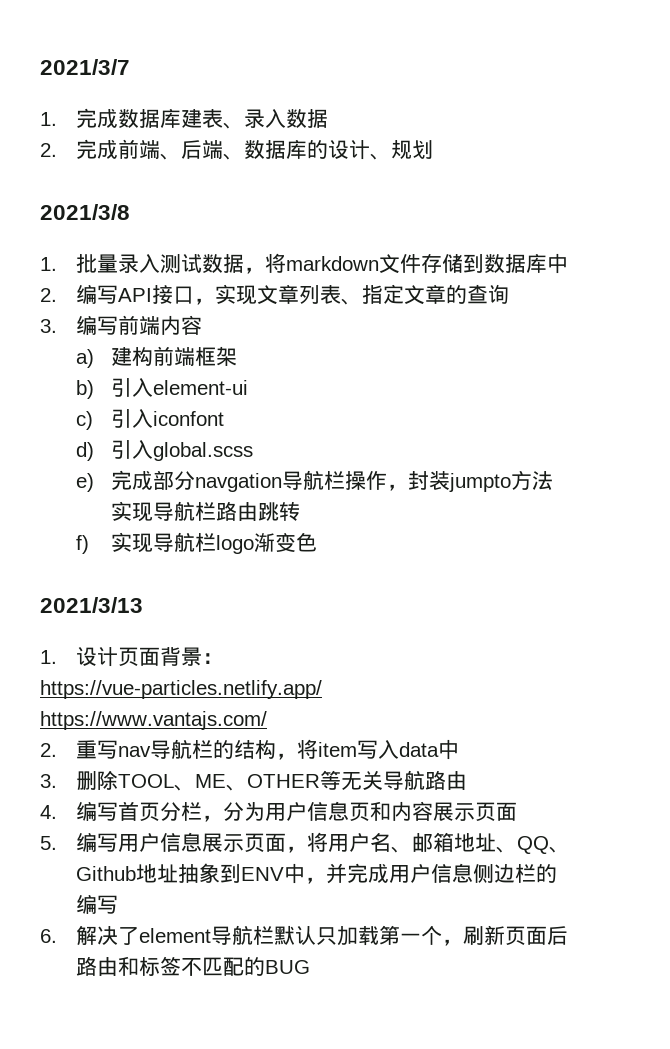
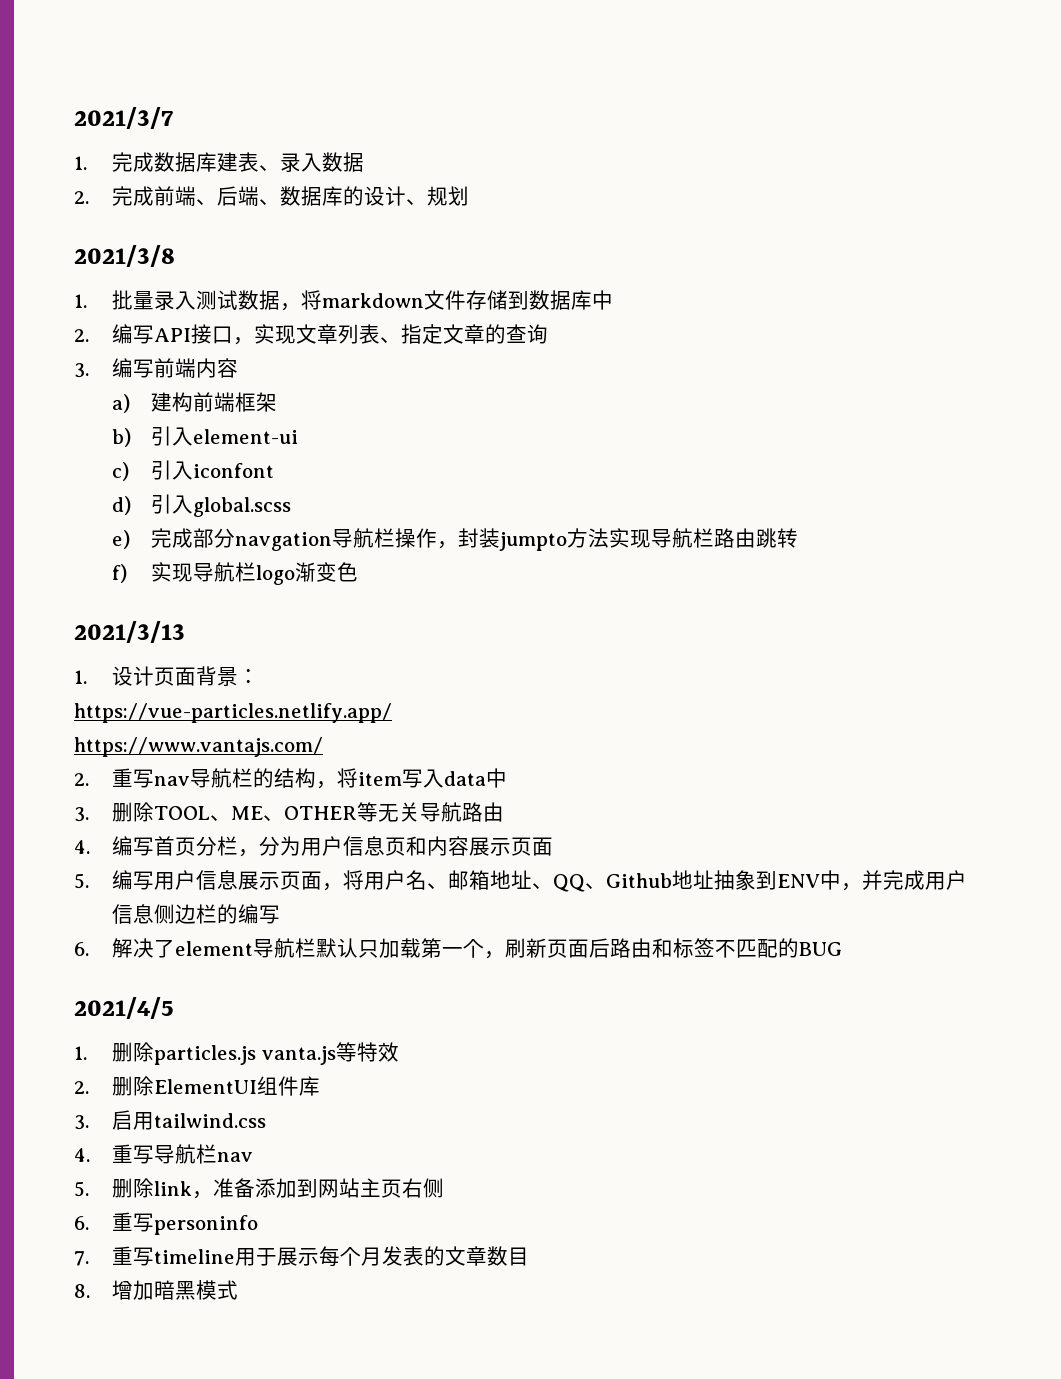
+ 2021/4/5
+ 1.删除particles.js vanta.js等特效
+ 2.删除ElementUI组件库
+ 3.启用tailwind.css
+ 4.重写导航栏nav
+ 5.删除link，准备添加到网站主页右侧
+ 6.重写personinfo
+ 7.重写timeline用于展示每个月发表的文章数目
+ 8.增加暗黑模式

